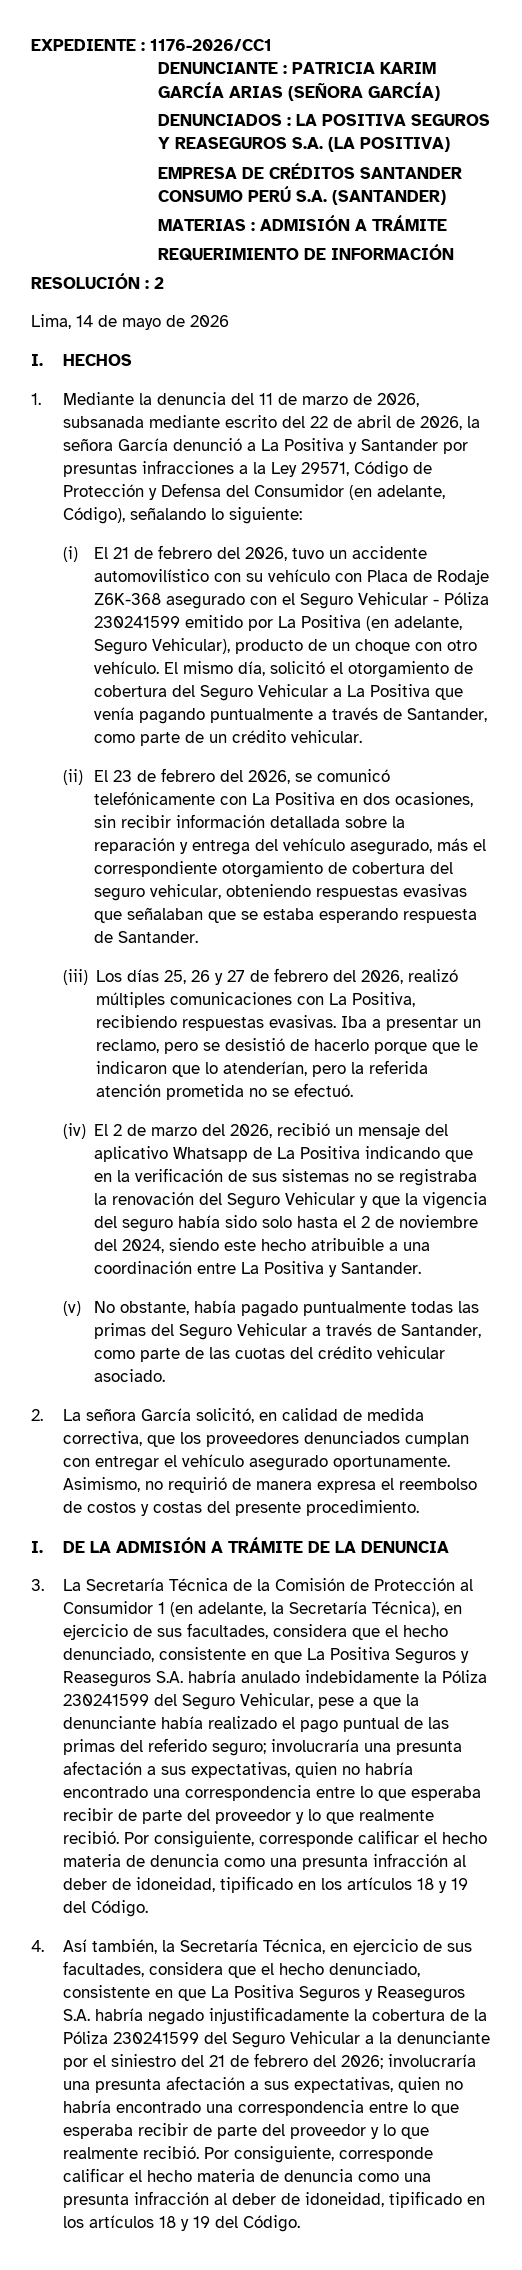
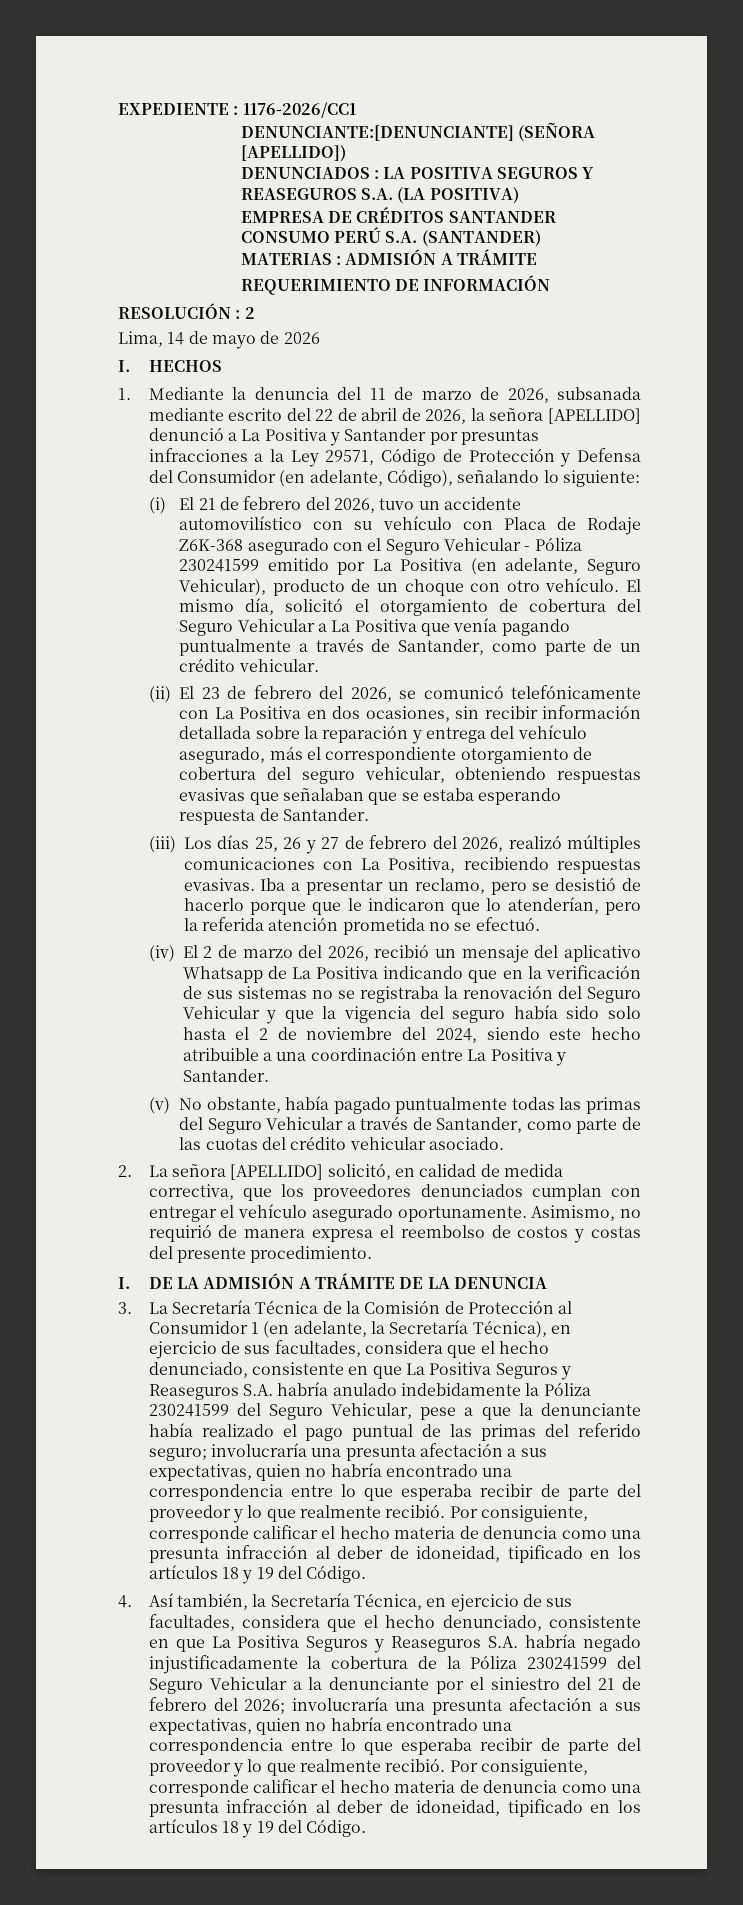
- DENUNCIANTE : PATRICIA KARIM GARCÍA ARIAS (SEÑORA GARCÍA)
+ DENUNCIANTE:[DENUNCIANTE] (SEÑORA [APELLIDO])
- 1. Mediante la denuncia del 11 de marzo de 2026, subsanada mediante escrito del 22 de abril de 2026, la señora García denunció a La Positiva y Santander por presuntas infracciones a la Ley 29571, Código de Protección y Defensa del Consumidor (en adelante, Código), señalando lo siguiente:
+ 1. Mediante la denuncia del 11 de marzo de 2026, subsanada mediante escrito del 22 de abril de 2026, la señora [APELLIDO] denunció a La Positiva y Santander por presuntas infracciones a la Ley 29571, Código de Protección y Defensa del Consumidor (en adelante, Código), señalando lo siguiente:
- 2. La señora García solicitó, en calidad de medida correctiva, que los proveedores denunciados cumplan con entregar el vehículo asegurado oportunamente.
+ 2. La señora [APELLIDO] solicitó, en calidad de medida correctiva, que los proveedores denunciados cumplan con entregar el vehículo asegurado oportunamente.

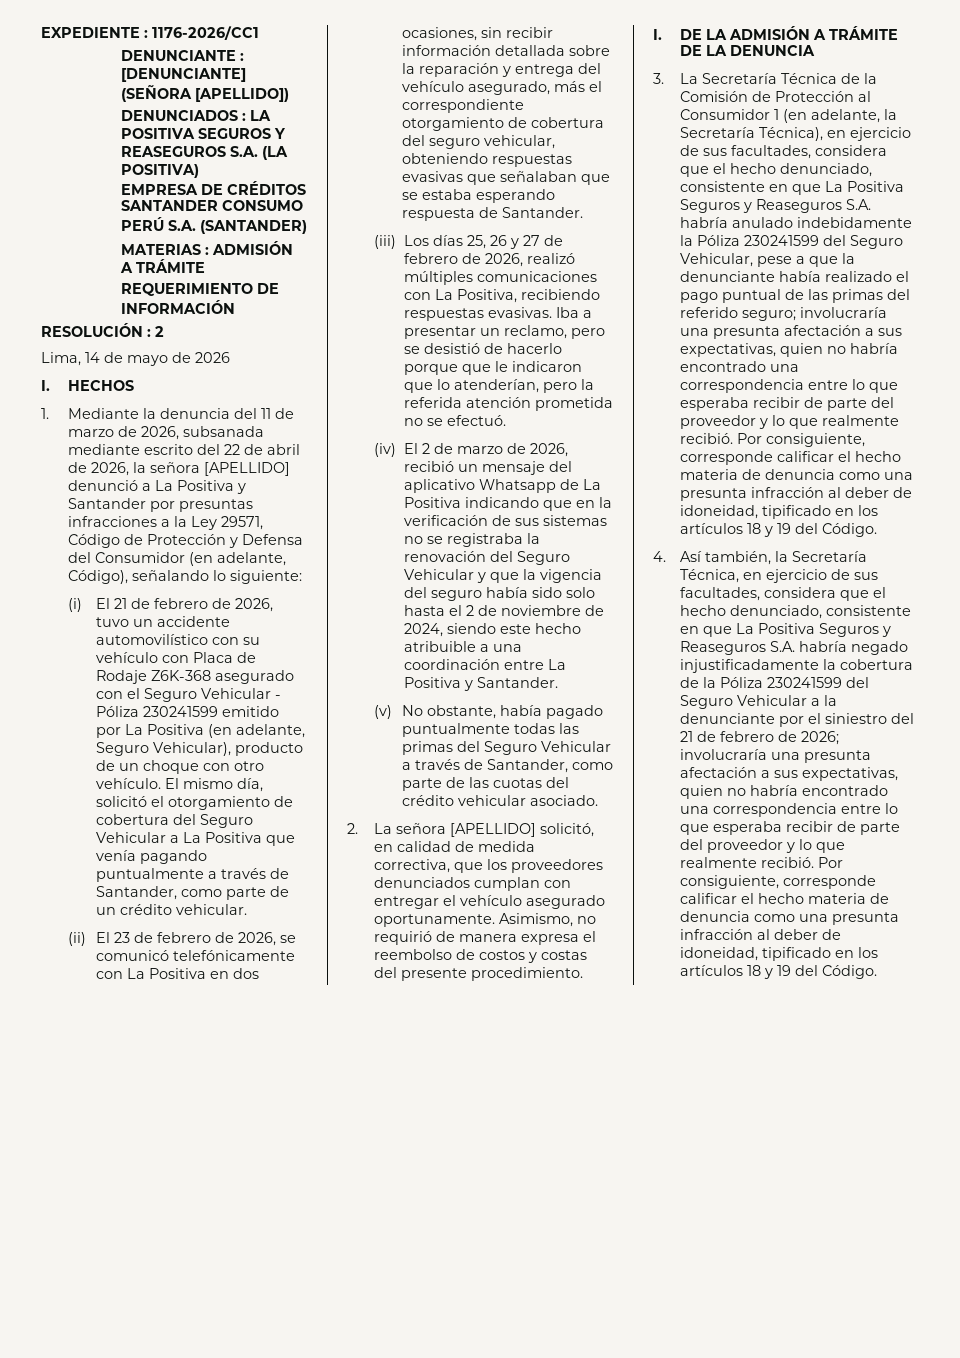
- DENUNCIANTE:[DENUNCIANTE] (SEÑORA [APELLIDO])
+ DENUNCIANTE : [DENUNCIANTE] (SEÑORA [APELLIDO])
- (i) El 21 de febrero del 2026, tuvo un accidente automovilístico con su vehículo con Placa de Rodaje Z6K-368 asegurado con el Seguro Vehicular - Póliza 230241599 emitido por La Positiva (en adelante, Seguro Vehicular), producto de un choque con otro vehículo.
+ (i) El 21 de febrero de 2026, tuvo un accidente automovilístico con su vehículo con Placa de Rodaje Z6K-368 asegurado con el Seguro Vehicular - Póliza 230241599 emitido por La Positiva (en adelante, Seguro Vehicular), producto de un choque con otro vehículo.
- (ii) El 23 de febrero del 2026, se comunicó telefónicamente con La Positiva en dos ocasiones, sin recibir información detallada sobre la reparación y entrega del vehículo asegurado, más el correspondiente otorgamiento de cobertura del seguro vehicular, obteniendo respuestas evasivas que señalaban que se estaba esperando respuesta de Santander.
+ (ii) El 23 de febrero de 2026, se comunicó telefónicamente con La Positiva en dos ocasiones, sin recibir información detallada sobre la reparación y entrega del vehículo asegurado, más el correspondiente otorgamiento de cobertura del seguro vehicular, obteniendo respuestas evasivas que señalaban que se estaba esperando respuesta de Santander.
- (iii) Los días 25, 26 y 27 de febrero del 2026, realizó múltiples comunicaciones con La Positiva, recibiendo respuestas evasivas.
+ (iii) Los días 25, 26 y 27 de febrero de 2026, realizó múltiples comunicaciones con La Positiva, recibiendo respuestas evasivas.
- (iv) El 2 de marzo del 2026, recibió un mensaje del aplicativo Whatsapp de La Positiva indicando que en la verificación de sus sistemas no se registraba la renovación del Seguro Vehicular y que la vigencia del seguro había sido solo hasta el 2 de noviembre del 2024, siendo este hecho atribuible a una coordinación entre La Positiva y Santander.
+ (iv) El 2 de marzo de 2026, recibió un mensaje del aplicativo Whatsapp de La Positiva indicando que en la verificación de sus sistemas no se registraba la renovación del Seguro Vehicular y que la vigencia del seguro había sido solo hasta el 2 de noviembre de 2024, siendo este hecho atribuible a una coordinación entre La Positiva y Santander.
- 4. Así también, la Secretaría Técnica, en ejercicio de sus facultades, considera que el hecho denunciado, consistente en que La Positiva Seguros y Reaseguros S.A. habría negado injustificadamente la cobertura de la Póliza 230241599 del Seguro Vehicular a la denunciante por el siniestro del 21 de febrero del 2026;
+ 4. Así también, la Secretaría Técnica, en ejercicio de sus facultades, considera que el hecho denunciado, consistente en que La Positiva Seguros y Reaseguros S.A. habría negado injustificadamente la cobertura de la Póliza 230241599 del Seguro Vehicular a la denunciante por el siniestro del 21 de febrero de 2026;

